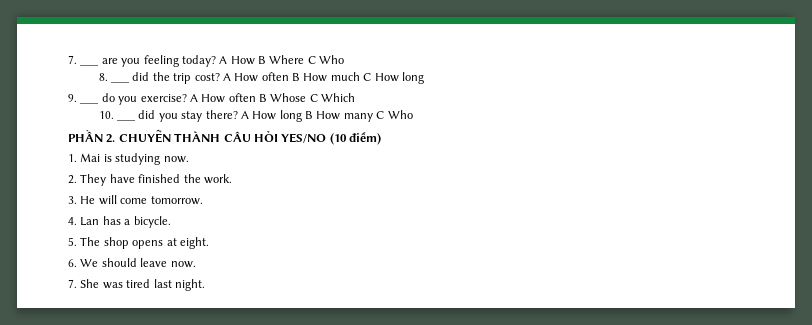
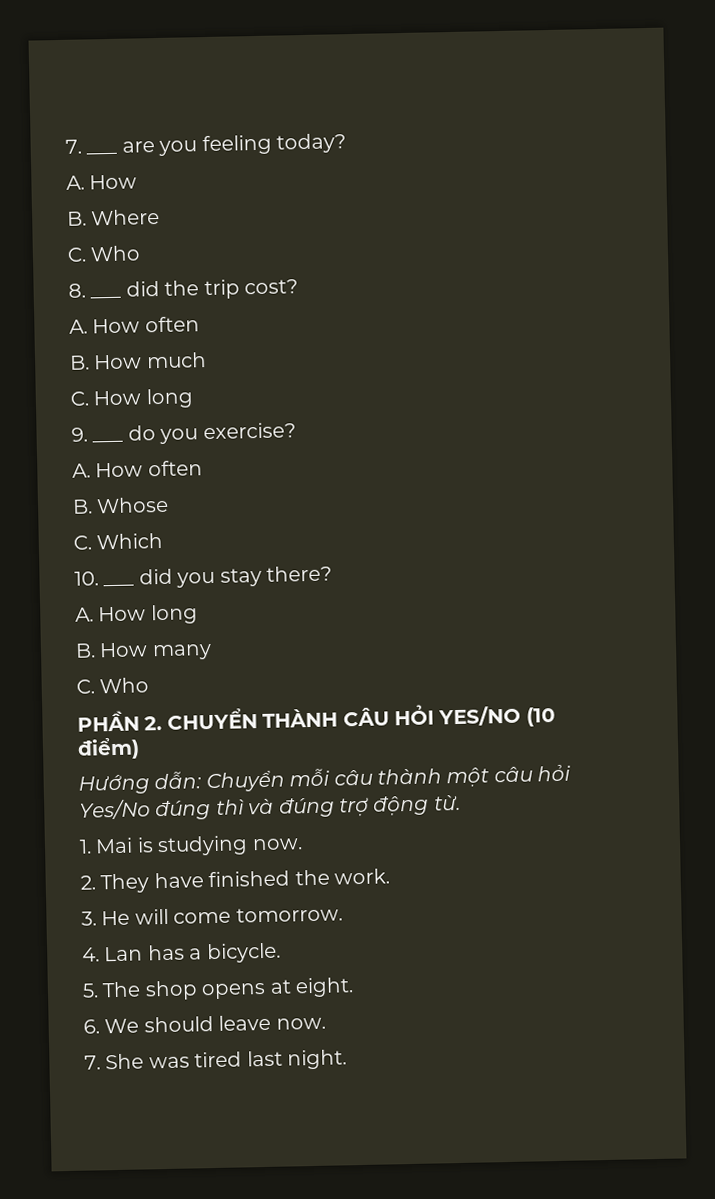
- 7. ___ are you feeling today? A How B Where C Who
+ 7. ___ are you feeling today?
+ A. How
+ B. Where
+ C. Who
- 8. ___ did the trip cost? A How often B How much C How long
+ 8. ___ did the trip cost?
+ A. How often
+ B. How much
+ C. How long
- 9. ___ do you exercise? A How often B Whose C Which
+ 9. ___ do you exercise?
+ A. How often
+ B. Whose
+ C. Which
- 10. ___ did you stay there? A How long B How many C Who
+ 10. ___ did you stay there?
+ A. How long
+ B. How many
+ C. Who
+ Hướng dẫn: Chuyển mỗi câu thành một câu hỏi Yes/No đúng thì và đúng trợ động từ.

